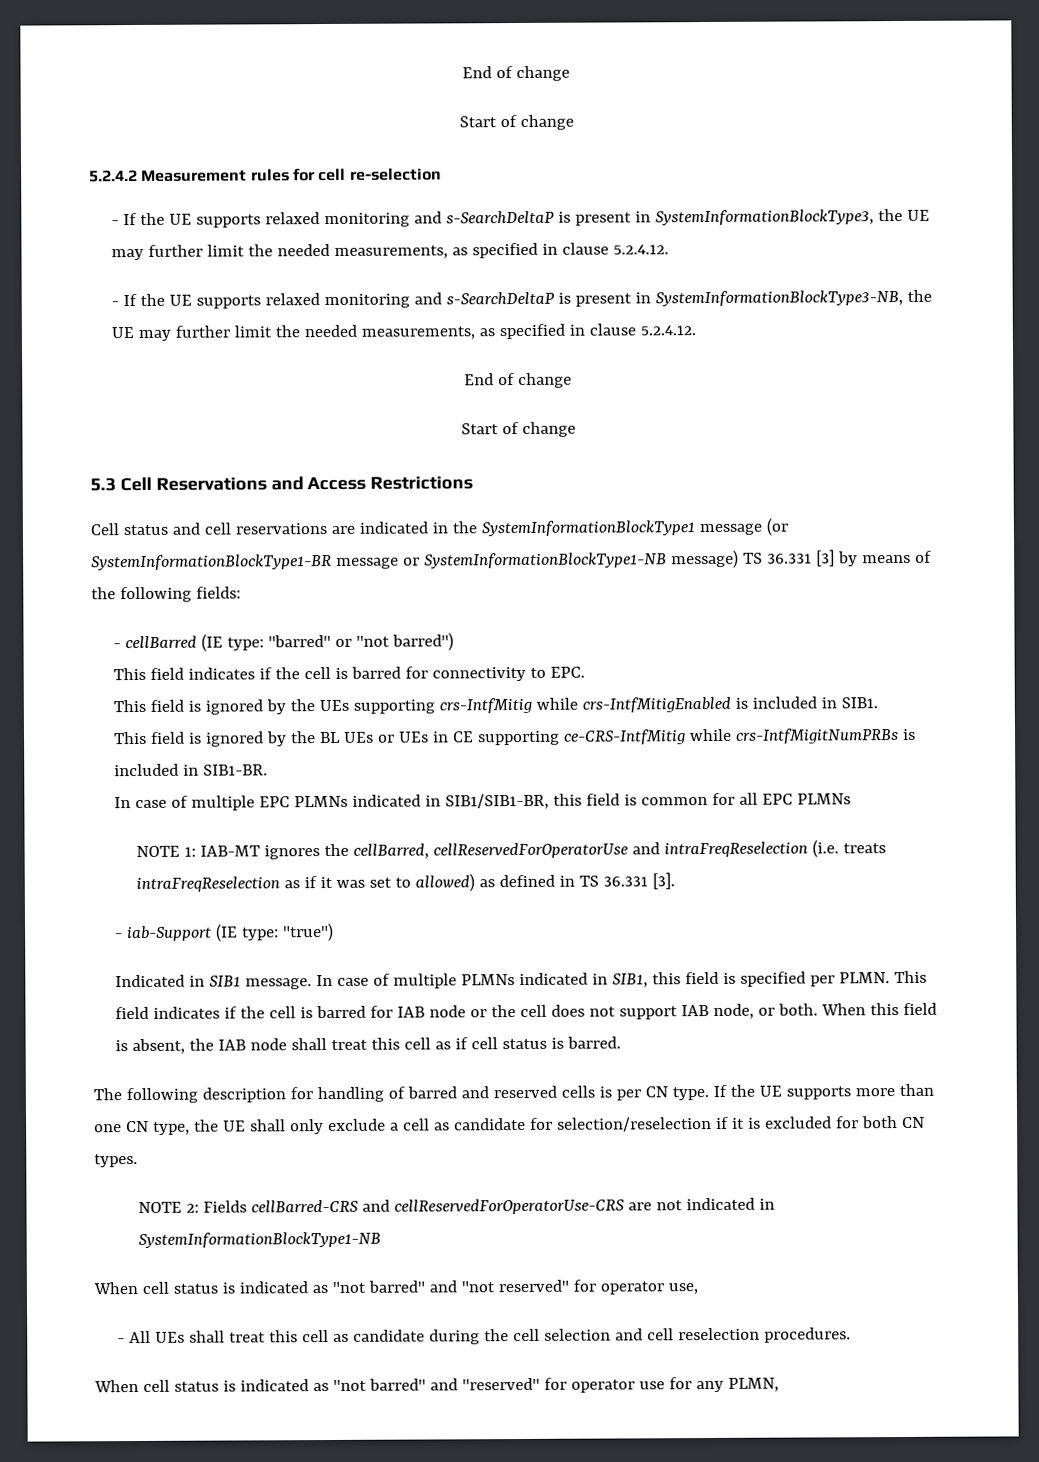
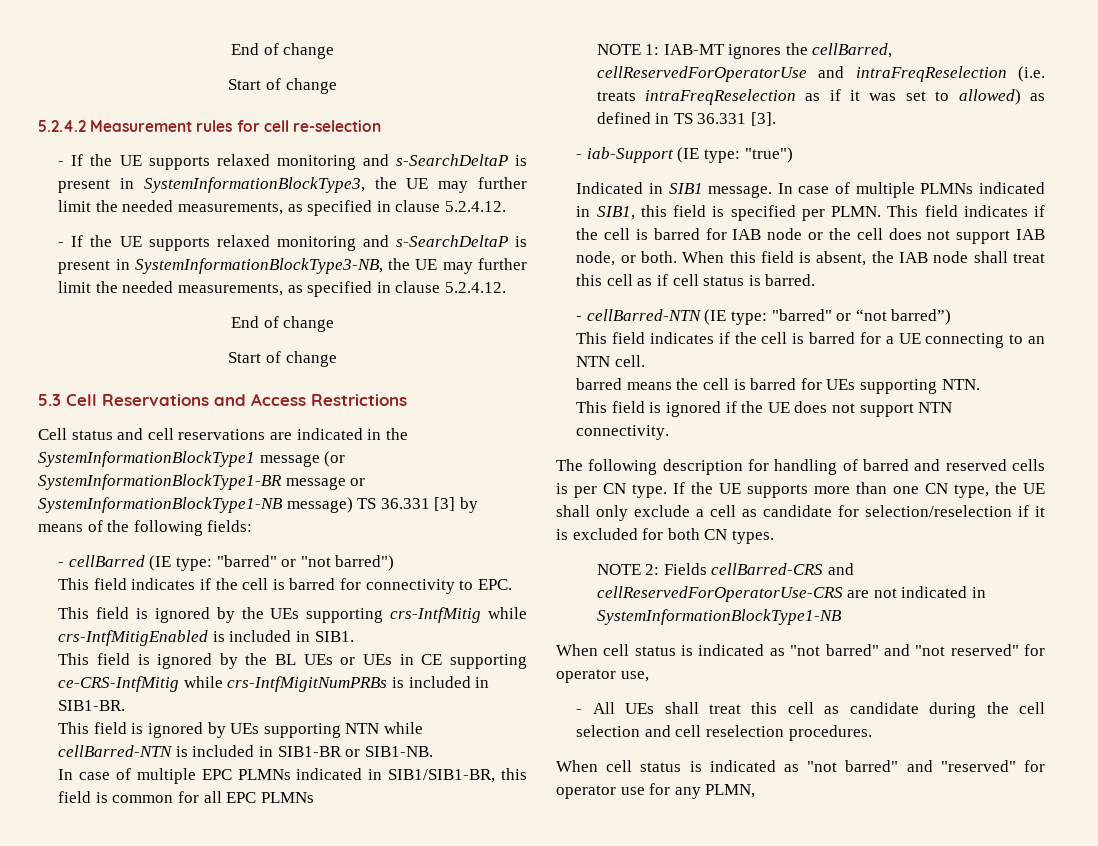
+ This field is ignored by UEs supporting NTN while cellBarred-NTN is included in SIB1-BR or SIB1-NB.
+ - cellBarred-NTN (IE type: "barred" or “not barred”)
+ This field indicates if the cell is barred for a UE connecting to an NTN cell.
+ barred means the cell is barred for UEs supporting NTN.
+ This field is ignored if the UE does not support NTN connectivity.

